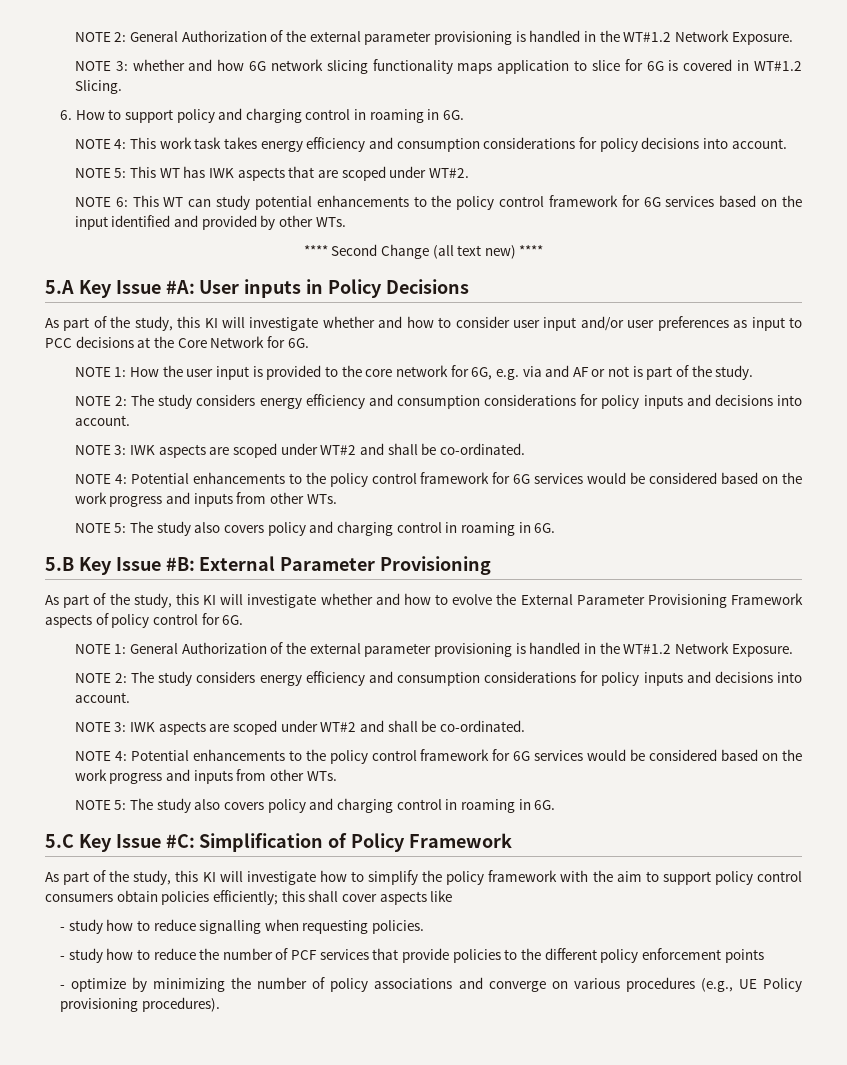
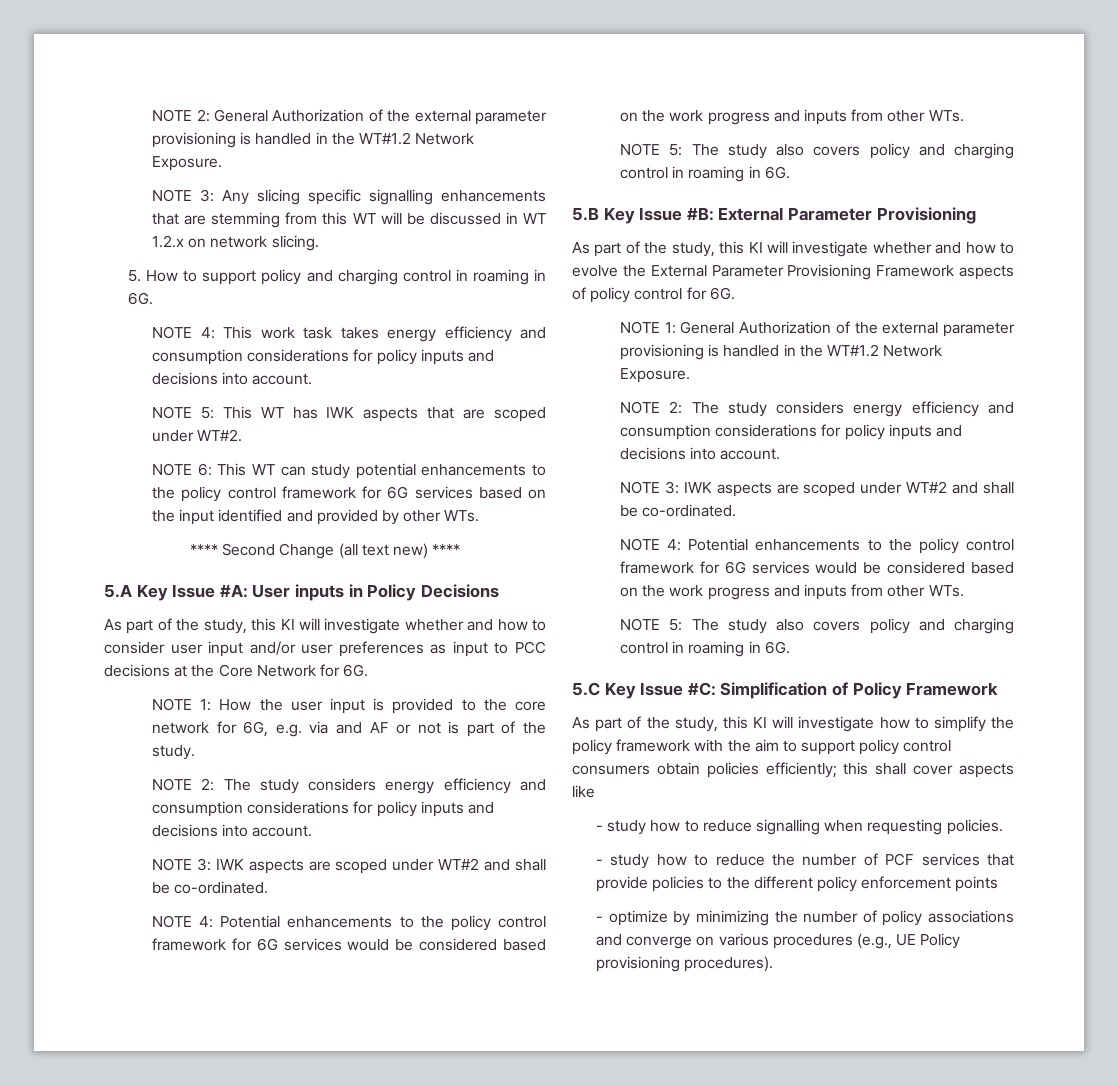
- NOTE 3: whether and how 6G network slicing functionality maps application to slice for 6G is covered in WT#1.2 Slicing.
- 6. How to support policy and charging control in roaming in 6G.
+ NOTE 3: Any slicing specific signalling enhancements that are stemming from this WT will be discussed in WT 1.2.x on network slicing.
+ 5. How to support policy and charging control in roaming in 6G.
- NOTE 4: This work task takes energy efficiency and consumption considerations for policy decisions into account.
+ NOTE 4: This work task takes energy efficiency and consumption considerations for policy inputs and decisions into account.

